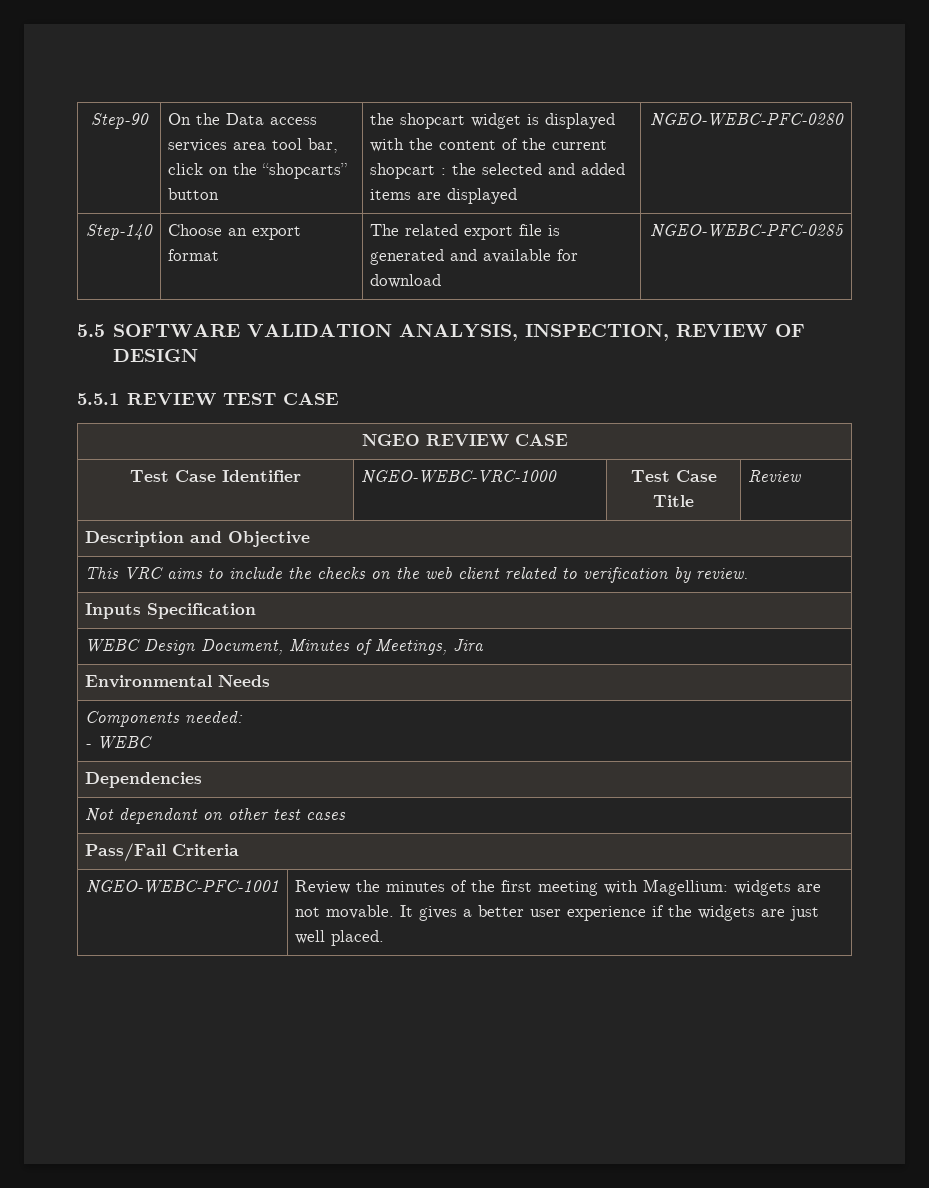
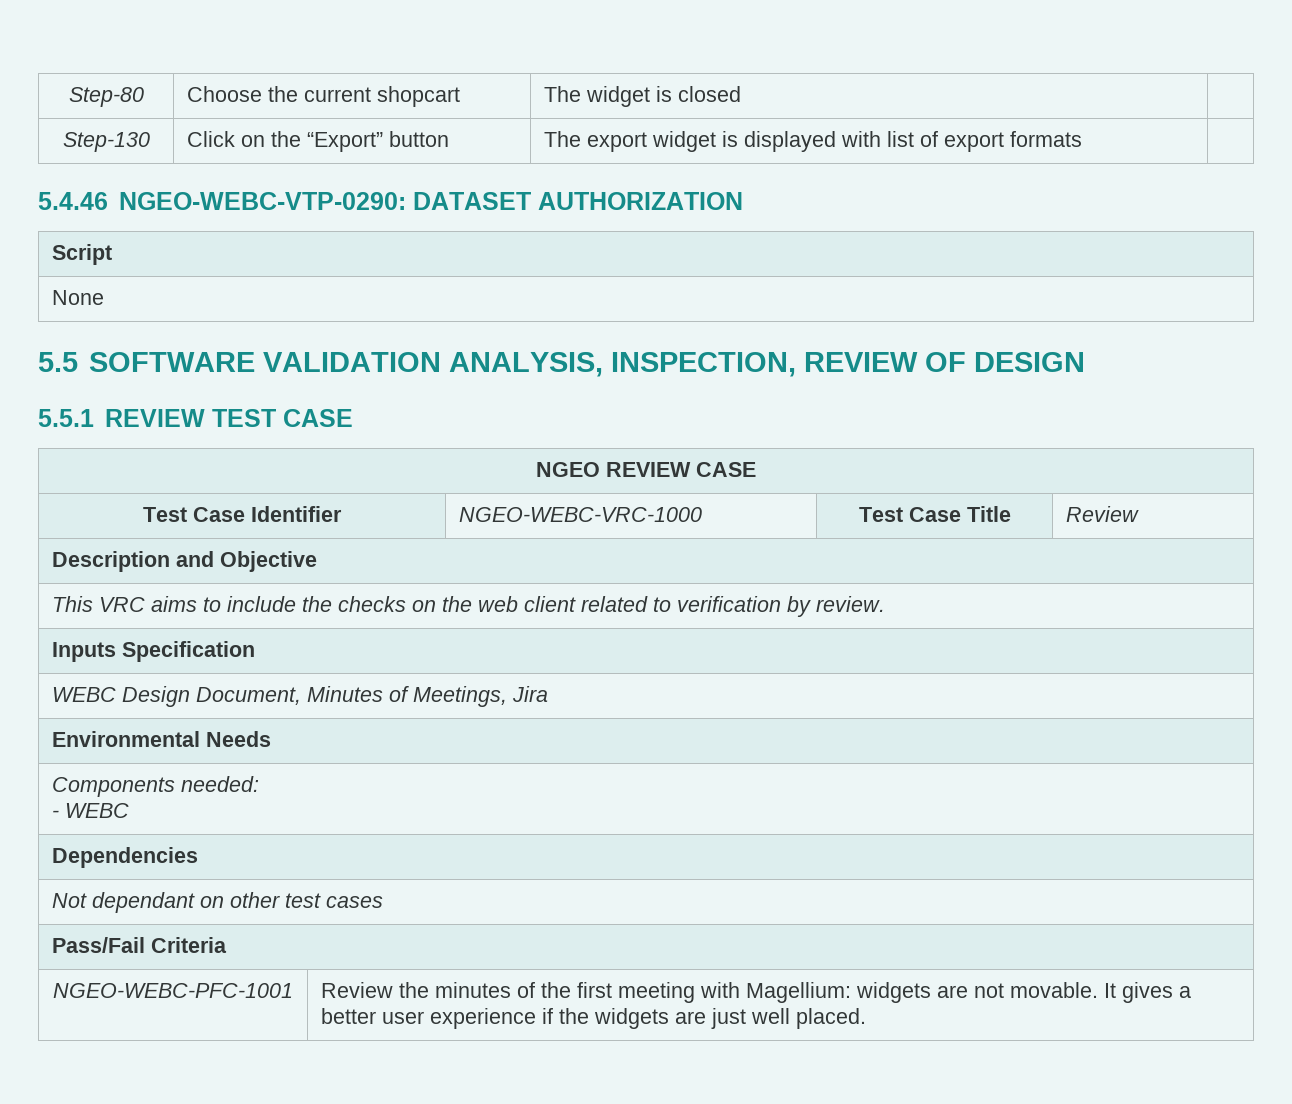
- Step-90 | On the Data access services area tool bar, click on the “shopcarts” button | the shopcart widget is displayed with the content of the current shopcart : the selected and added items are displayed | NGEO-WEBC-PFC-0280
- Step-140 | Choose an export format | The related export file is generated and available for download | NGEO-WEBC-PFC-0285
+ Step-80 | Choose the current shopcart | The widget is closed |
+ Step-130 | Click on the “Export” button | The export widget is displayed with list of export formats |
+ 5.4.46 NGEO-WEBC-VTP-0290: DATASET AUTHORIZATION
+ Script
+ None

